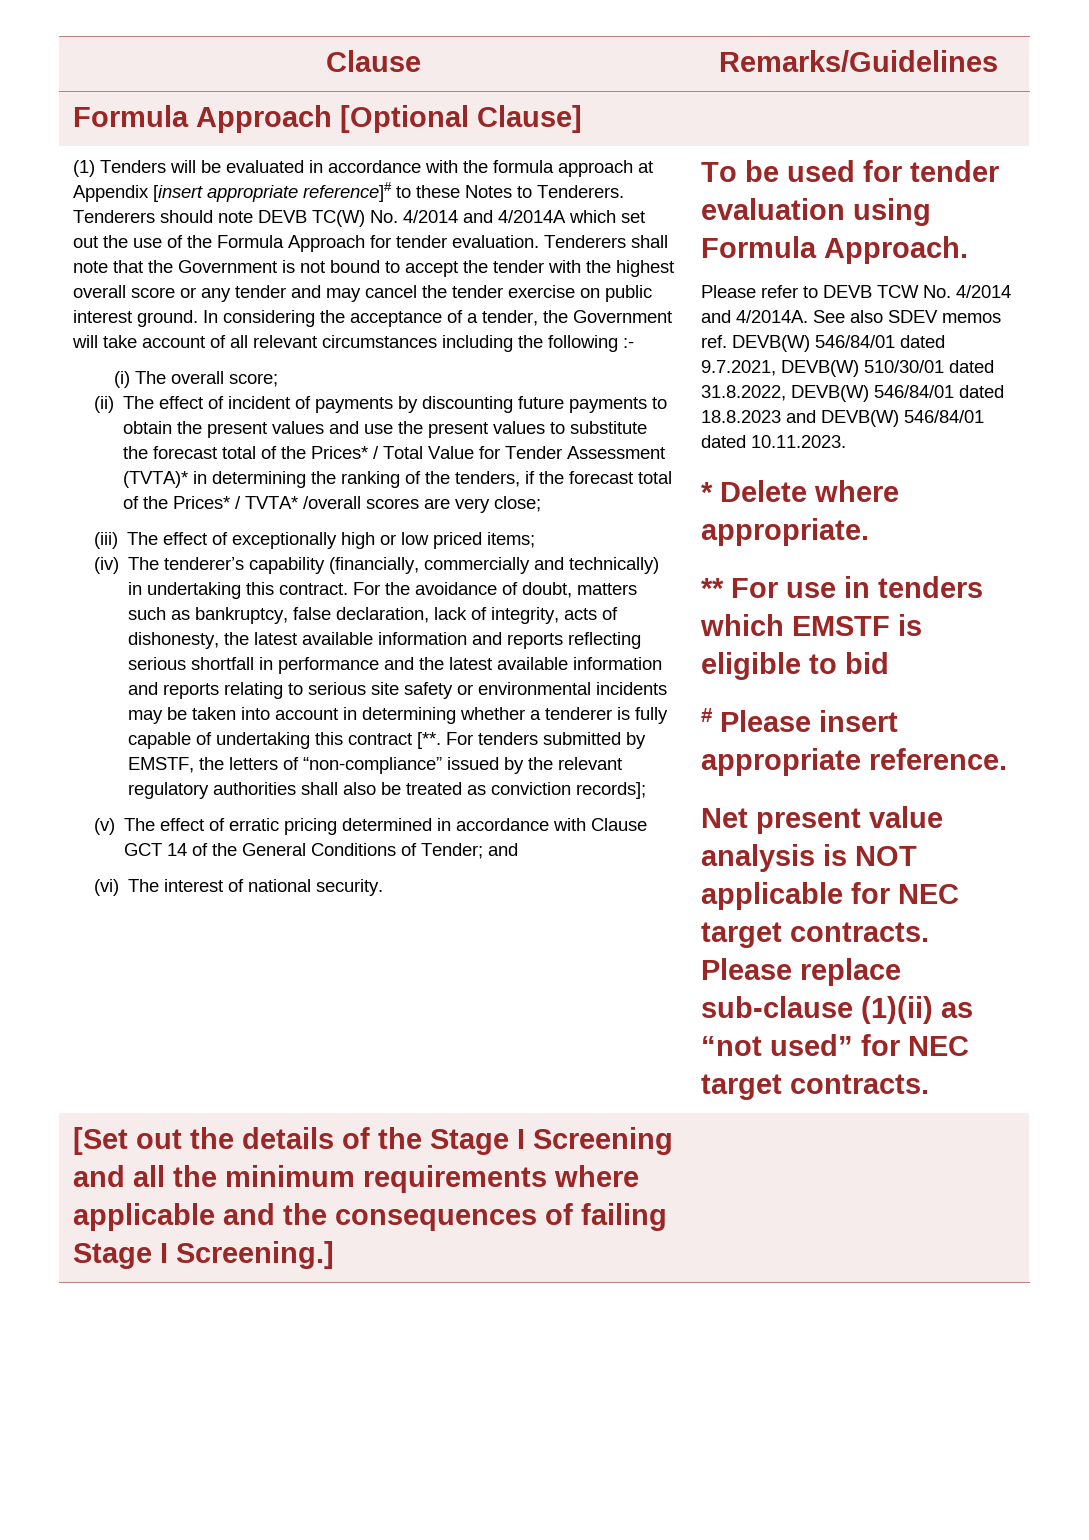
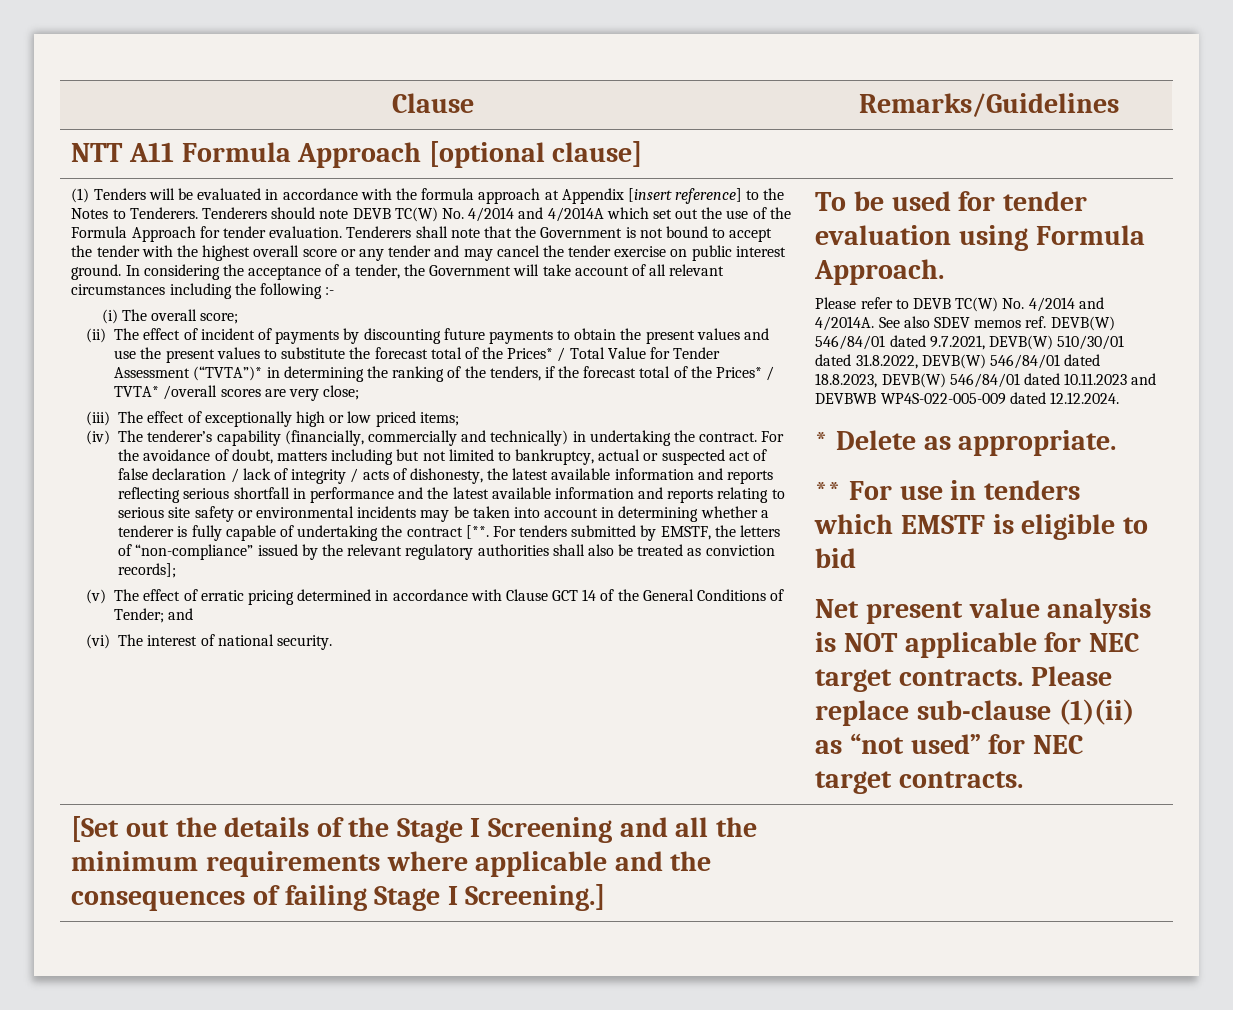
- Formula Approach [Optional Clause]
+ NTT A11 Formula Approach [optional clause]
- (1) Tenders will be evaluated in accordance with the formula approach at Appendix [insert appropriate reference]# to these Notes to Tenderers.
+ (1) Tenders will be evaluated in accordance with the formula approach at Appendix [insert reference] to the Notes to Tenderers.
- (ii) The effect of incident of payments by discounting future payments to obtain the present values and use the present values to substitute the forecast total of the Prices* / Total Value for Tender Assessment (TVTA)* in determining the ranking of the tenders, if the forecast total of the Prices* / TVTA* /overall scores are very close;
+ (ii) The effect of incident of payments by discounting future payments to obtain the present values and use the present values to substitute the forecast total of the Prices* / Total Value for Tender Assessment (“TVTA”)* in determining the ranking of the tenders, if the forecast total of the Prices* / TVTA* /overall scores are very close;
- (iv) The tenderer’s capability (financially, commercially and technically) in undertaking this contract.
+ (iv) The tenderer’s capability (financially, commercially and technically) in undertaking the contract.
- For the avoidance of doubt, matters such as bankruptcy, false declaration, lack of integrity, acts of dishonesty, the latest available information and reports reflecting serious shortfall in performance and the latest available information and reports relating to serious site safety or environmental incidents may be taken into account in determining whether a tenderer is fully capable of undertaking this contract [**.
+ For the avoidance of doubt, matters including but not limited to bankruptcy, actual or suspected act of false declaration / lack of integrity / acts of dishonesty, the latest available information and reports reflecting serious shortfall in performance and the latest available information and reports relating to serious site safety or environmental incidents may be taken into account in determining whether a tenderer is fully capable of undertaking the contract [**.
- Please refer to DEVB TCW No. 4/2014 and 4/2014A.
+ Please refer to DEVB TC(W) No. 4/2014 and 4/2014A.
- See also SDEV memos ref. DEVB(W) 546/84/01 dated 9.7.2021, DEVB(W) 510/30/01 dated 31.8.2022, DEVB(W) 546/84/01 dated 18.8.2023 and DEVB(W) 546/84/01 dated 10.11.2023.
+ See also SDEV memos ref. DEVB(W) 546/84/01 dated 9.7.2021, DEVB(W) 510/30/01 dated 31.8.2022, DEVB(W) 546/84/01 dated 18.8.2023, DEVB(W) 546/84/01 dated 10.11.2023 and DEVBWB WP4S-022-005-009 dated 12.12.2024.
- * Delete where appropriate.
+ * Delete as appropriate.
- # Please insert appropriate reference.

